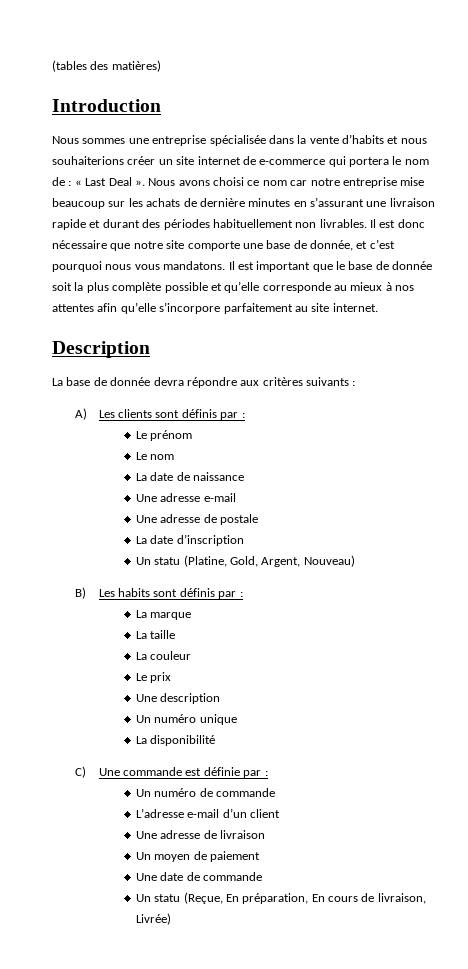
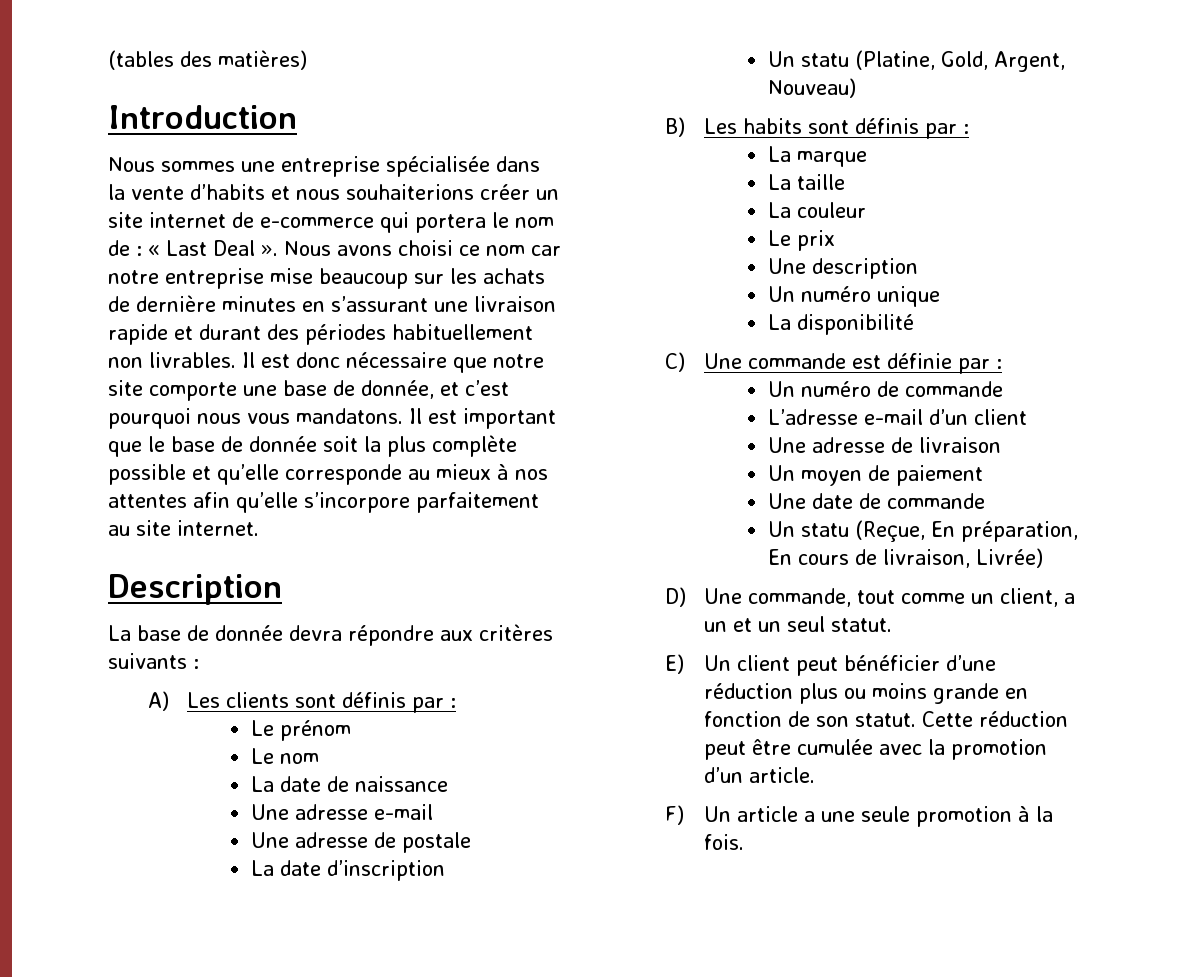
+ D) Une commande, tout comme un client, a un et un seul statut.
+ E) Un client peut bénéficier d’une réduction plus ou moins grande en fonction de son statut. Cette réduction peut être cumulée avec la promotion d’un article.
+ F) Un article a une seule promotion à la fois.

